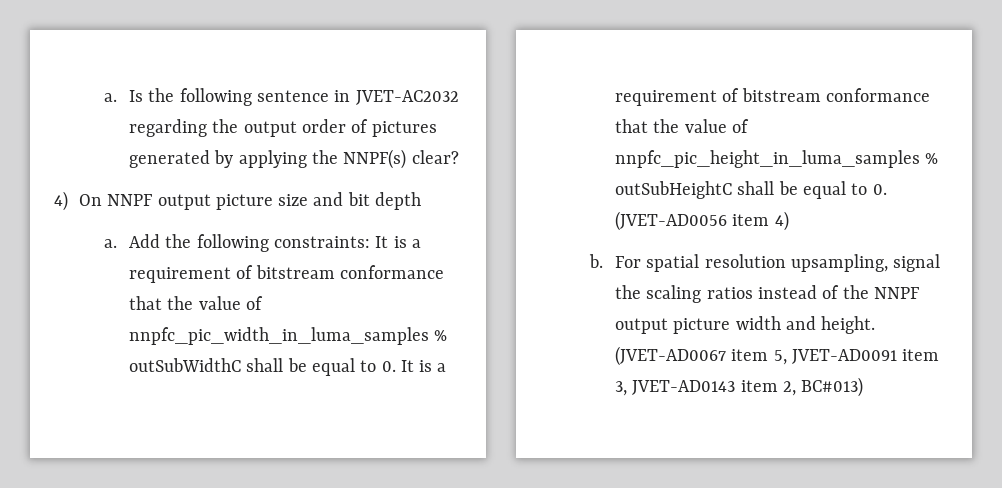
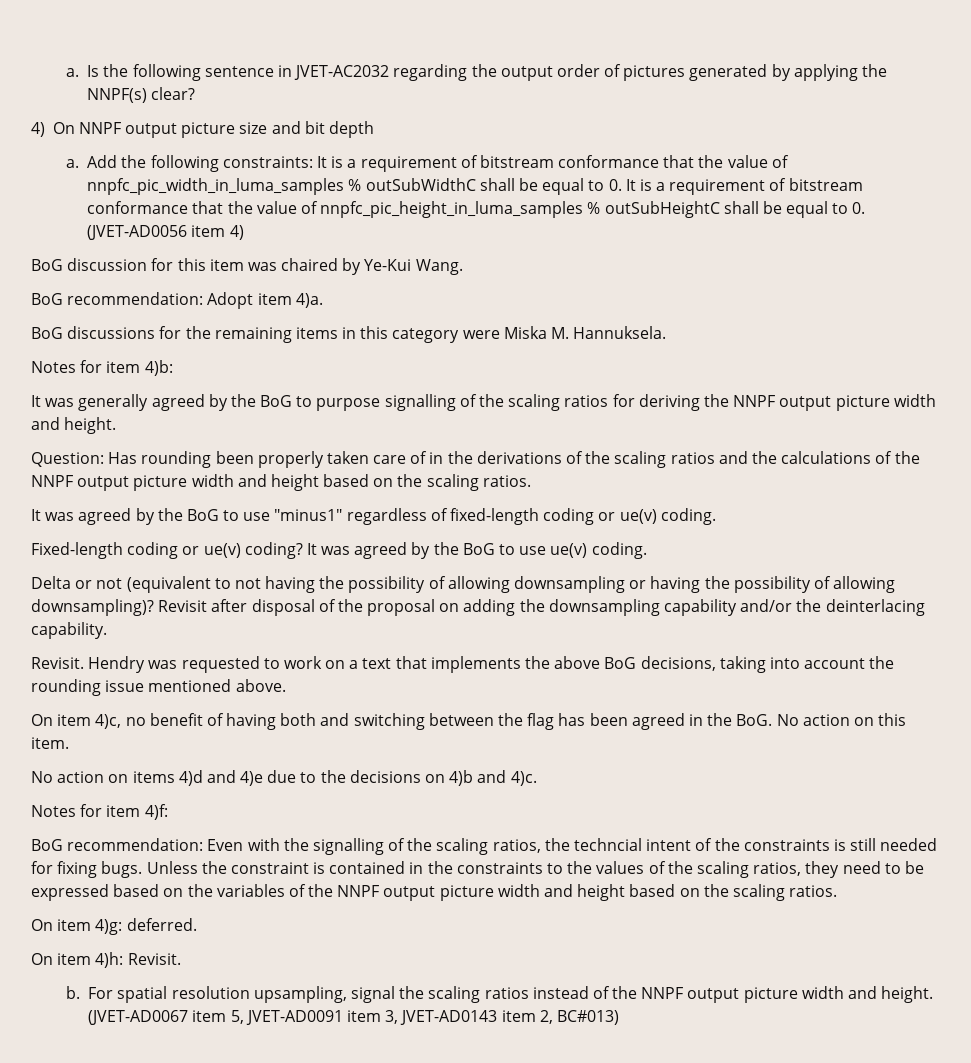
+ BoG discussion for this item was chaired by Ye-Kui Wang.
+ BoG recommendation: Adopt item 4)a.
+ BoG discussions for the remaining items in this category were Miska M. Hannuksela.
+ Notes for item 4)b:
+ It was generally agreed by the BoG to purpose signalling of the scaling ratios for deriving the NNPF output picture width and height.
+ Question: Has rounding been properly taken care of in the derivations of the scaling ratios and the calculations of the NNPF output picture width and height based on the scaling ratios.
+ It was agreed by the BoG to use "minus1" regardless of fixed-length coding or ue(v) coding.
+ Fixed-length coding or ue(v) coding? It was agreed by the BoG to use ue(v) coding.
+ Delta or not (equivalent to not having the possibility of allowing downsampling or having the possibility of allowing downsampling)? Revisit after disposal of the proposal on adding the downsampling capability and/or the deinterlacing capability.
+ Revisit. Hendry was requested to work on a text that implements the above BoG decisions, taking into account the rounding issue mentioned above.
+ On item 4)c, no benefit of having both and switching between the flag has been agreed in the BoG. No action on this item.
+ No action on items 4)d and 4)e due to the decisions on 4)b and 4)c.
+ Notes for item 4)f:
+ BoG recommendation: Even with the signalling of the scaling ratios, the techncial intent of the constraints is still needed for fixing bugs. Unless the constraint is contained in the constraints to the values of the scaling ratios, they need to be expressed based on the variables of the NNPF output picture width and height based on the scaling ratios.
+ On item 4)g: deferred.
+ On item 4)h: Revisit.

